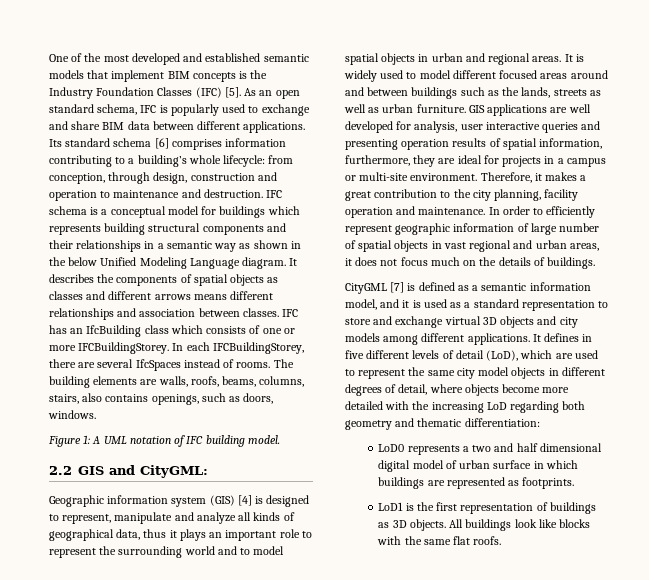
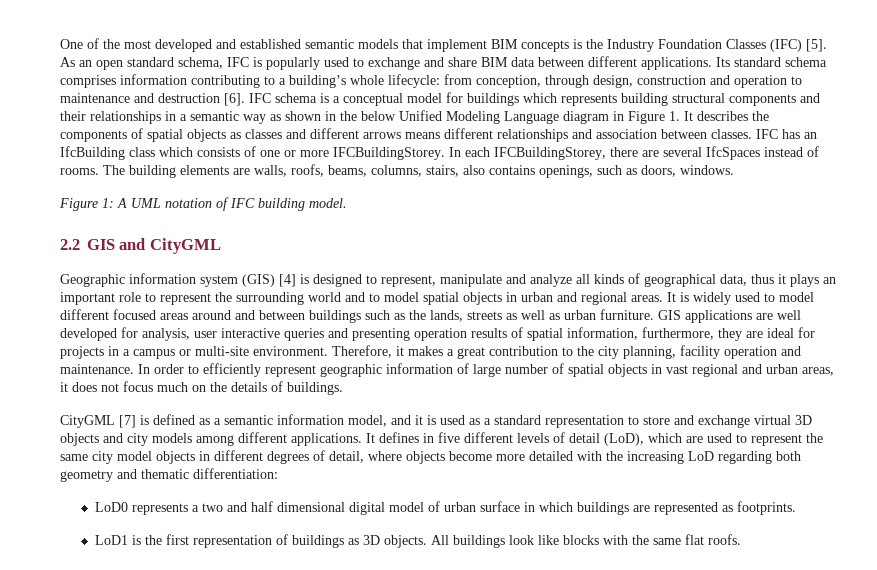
- Its standard schema [6] comprises information contributing to a building’s whole lifecycle: from conception, through design, construction and operation to maintenance and destruction.
+ Its standard schema comprises information contributing to a building’s whole lifecycle: from conception, through design, construction and operation to maintenance and destruction [6].
- IFC schema is a conceptual model for buildings which represents building structural components and their relationships in a semantic way as shown in the below Unified Modeling Language diagram. It describes the components of spatial objects as classes and different arrows means different relationships and association between classes.
+ IFC schema is a conceptual model for buildings which represents building structural components and their relationships in a semantic way as shown in the below Unified Modeling Language diagram in Figure 1. It describes the components of spatial objects as classes and different arrows means different relationships and association between classes.
- 2.2 GIS and CityGML:
+ 2.2 GIS and CityGML

